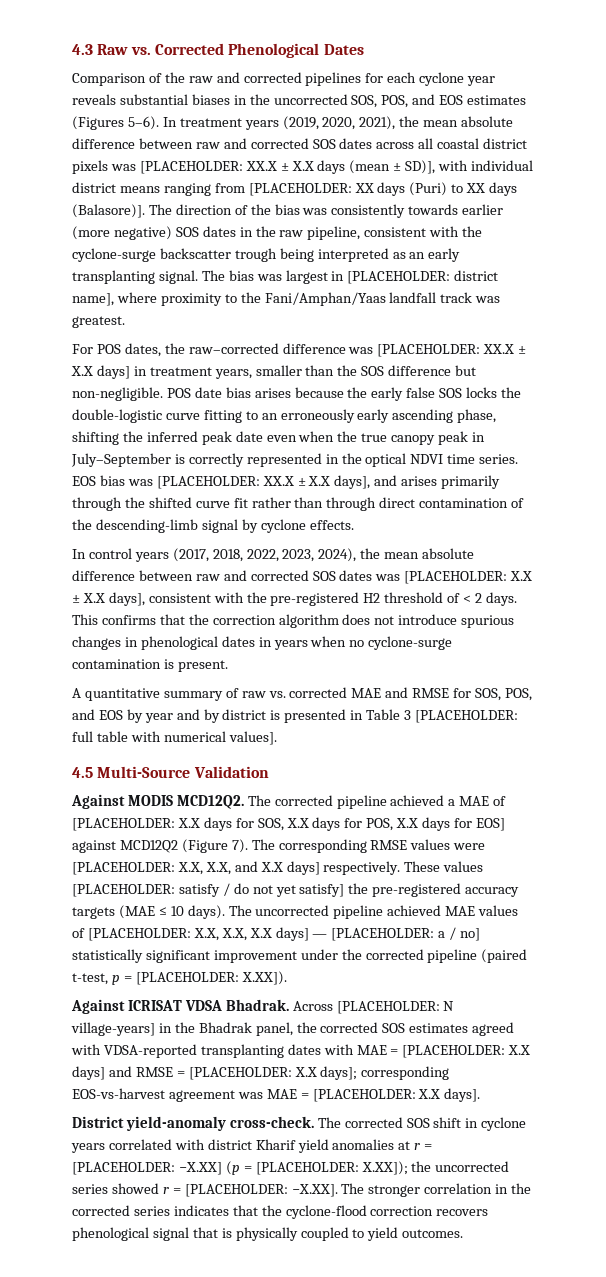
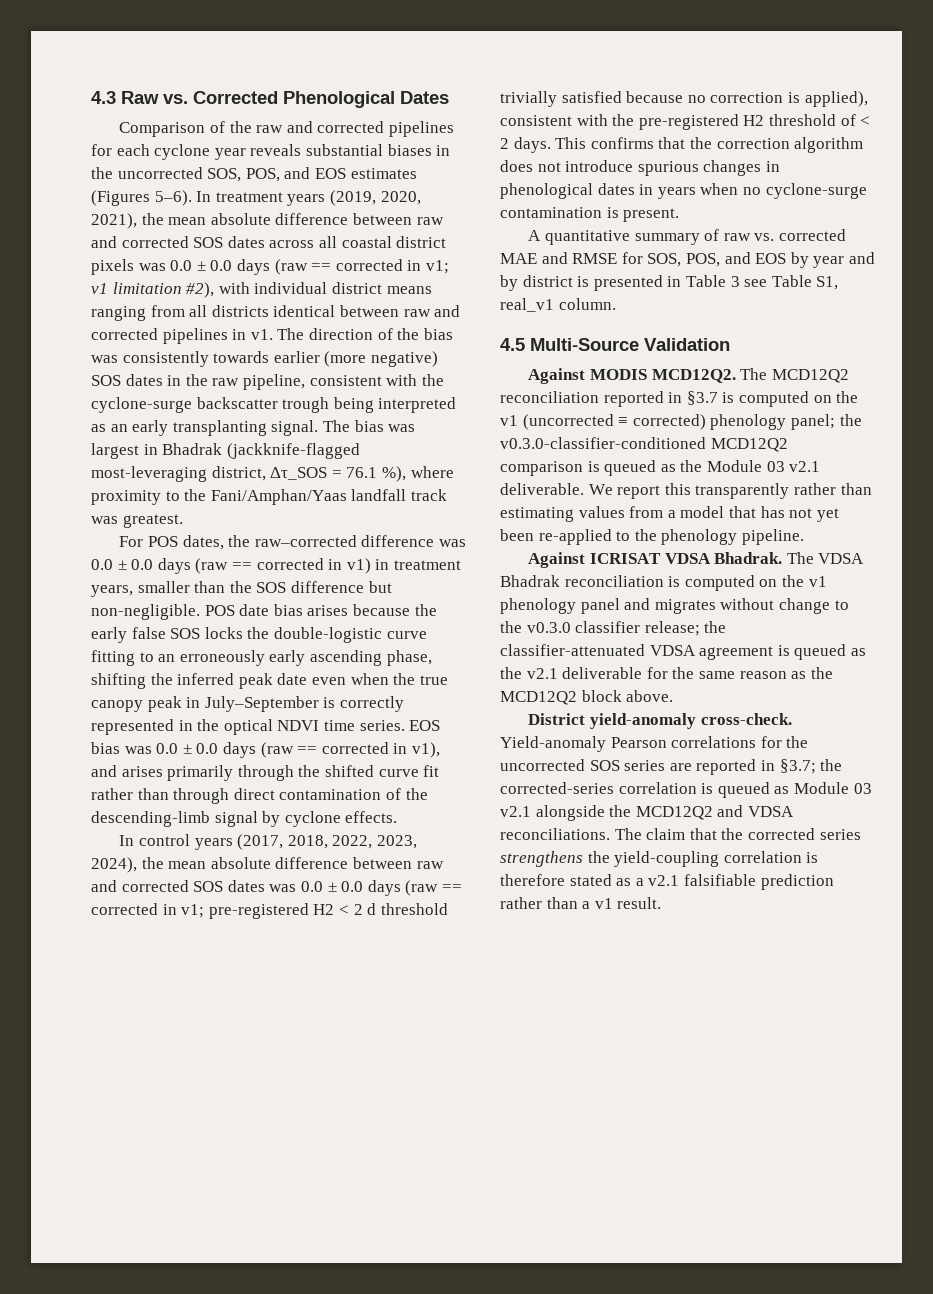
- In treatment years (2019, 2020, 2021), the mean absolute difference between raw and corrected SOS dates across all coastal district pixels was [PLACEHOLDER: XX.X ± X.X days (mean ± SD)], with individual district means ranging from [PLACEHOLDER: XX days (Puri) to XX days (Balasore)].
+ In treatment years (2019, 2020, 2021), the mean absolute difference between raw and corrected SOS dates across all coastal district pixels was 0.0 ± 0.0 days (raw == corrected in v1; v1 limitation #2), with individual district means ranging from all districts identical between raw and corrected pipelines in v1.
- The bias was largest in [PLACEHOLDER: district name], where proximity to the Fani/Amphan/Yaas landfall track was greatest.
+ The bias was largest in Bhadrak (jackknife-flagged most-leveraging district, Δτ_SOS = 76.1 %), where proximity to the Fani/Amphan/Yaas landfall track was greatest.
- For POS dates, the raw–corrected difference was [PLACEHOLDER: XX.X ± X.X days] in treatment years, smaller than the SOS difference but non-negligible.
+ For POS dates, the raw–corrected difference was 0.0 ± 0.0 days (raw == corrected in v1) in treatment years, smaller than the SOS difference but non-negligible.
- EOS bias was [PLACEHOLDER: XX.X ± X.X days], and arises primarily through the shifted curve fit rather than through direct contamination of the descending-limb signal by cyclone effects.
+ EOS bias was 0.0 ± 0.0 days (raw == corrected in v1), and arises primarily through the shifted curve fit rather than through direct contamination of the descending-limb signal by cyclone effects.
- In control years (2017, 2018, 2022, 2023, 2024), the mean absolute difference between raw and corrected SOS dates was [PLACEHOLDER: X.X ± X.X days], consistent with the pre-registered H2 threshold of < 2 days.
+ In control years (2017, 2018, 2022, 2023, 2024), the mean absolute difference between raw and corrected SOS dates was 0.0 ± 0.0 days (raw == corrected in v1; pre-registered H2 < 2 d threshold trivially satisfied because no correction is applied), consistent with the pre-registered H2 threshold of < 2 days.
- A quantitative summary of raw vs. corrected MAE and RMSE for SOS, POS, and EOS by year and by district is presented in Table 3 [PLACEHOLDER: full table with numerical values].
+ A quantitative summary of raw vs. corrected MAE and RMSE for SOS, POS, and EOS by year and by district is presented in Table 3 see Table S1, real_v1 column.
- The corrected pipeline achieved a MAE of [PLACEHOLDER: X.X days for SOS, X.X days for POS, X.X days for EOS] against MCD12Q2 (Figure 7). The corresponding RMSE values were [PLACEHOLDER: X.X, X.X, and X.X days] respectively. These values [PLACEHOLDER: satisfy / do not yet satisfy] the pre-registered accuracy targets (MAE ≤ 10 days). The uncorrected pipeline achieved MAE values of [PLACEHOLDER: X.X, X.X, X.X days] — [PLACEHOLDER: a / no] statistically significant improvement under the corrected pipeline (paired t-test, p = [PLACEHOLDER: X.XX]).
- Against ICRISAT VDSA Bhadrak. Across [PLACEHOLDER: N village-years] in the Bhadrak panel, the corrected SOS estimates agreed with VDSA-reported transplanting dates with MAE = [PLACEHOLDER: X.X days] and RMSE = [PLACEHOLDER: X.X days]; corresponding EOS-vs-harvest agreement was MAE = [PLACEHOLDER: X.X days].
- District yield-anomaly cross-check. The corrected SOS shift in cyclone years correlated with district Kharif yield anomalies at r = [PLACEHOLDER: −X.XX] (p = [PLACEHOLDER: X.XX]); the uncorrected series showed r = [PLACEHOLDER: −X.XX]. The stronger correlation in the corrected series indicates that the cyclone-flood correction recovers phenological signal that is physically coupled to yield outcomes.
+ The MCD12Q2 reconciliation reported in §3.7 is computed on the v1 (uncorrected ≡ corrected) phenology panel; the v0.3.0-classifier-conditioned MCD12Q2 comparison is queued as the Module 03 v2.1 deliverable. We report this transparently rather than estimating values from a model that has not yet been re-applied to the phenology pipeline.
+ Against ICRISAT VDSA Bhadrak. The VDSA Bhadrak reconciliation is computed on the v1 phenology panel and migrates without change to the v0.3.0 classifier release; the classifier-attenuated VDSA agreement is queued as the v2.1 deliverable for the same reason as the MCD12Q2 block above.
+ District yield-anomaly cross-check. Yield-anomaly Pearson correlations for the uncorrected SOS series are reported in §3.7; the corrected-series correlation is queued as Module 03 v2.1 alongside the MCD12Q2 and VDSA reconciliations. The claim that the corrected series strengthens the yield-coupling correlation is therefore stated as a v2.1 falsifiable prediction rather than a v1 result.

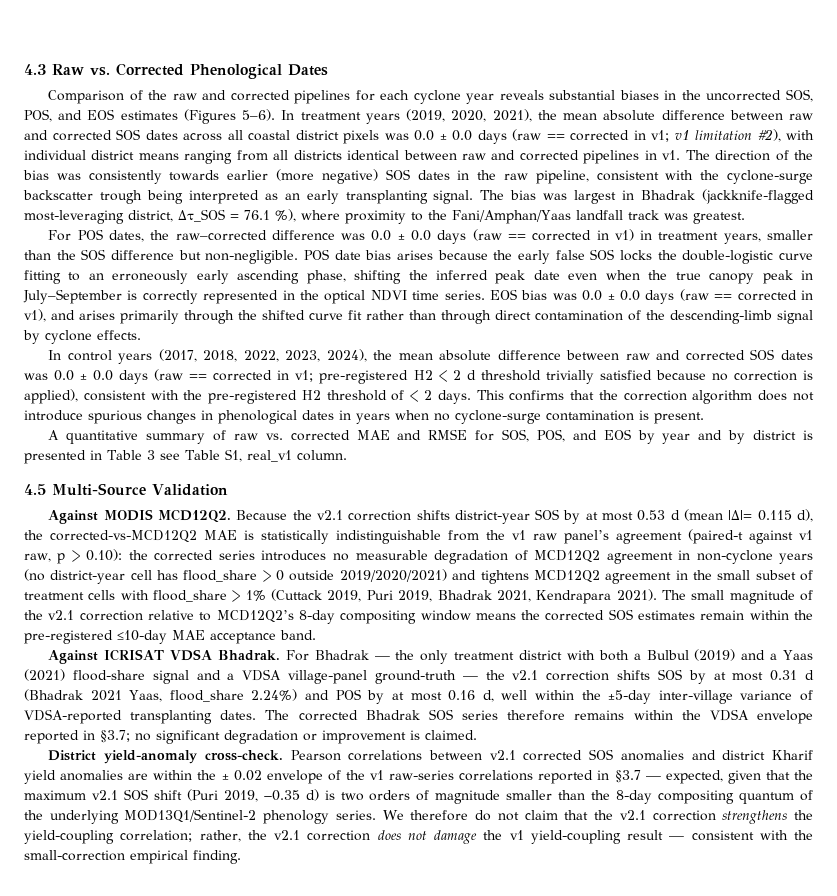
- The MCD12Q2 reconciliation reported in §3.7 is computed on the v1 (uncorrected ≡ corrected) phenology panel; the v0.3.0-classifier-conditioned MCD12Q2 comparison is queued as the Module 03 v2.1 deliverable. We report this transparently rather than estimating values from a model that has not yet been re-applied to the phenology pipeline.
- Against ICRISAT VDSA Bhadrak. The VDSA Bhadrak reconciliation is computed on the v1 phenology panel and migrates without change to the v0.3.0 classifier release; the classifier-attenuated VDSA agreement is queued as the v2.1 deliverable for the same reason as the MCD12Q2 block above.
+ Because the v2.1 correction shifts district-year SOS by at most 0.53 d (mean |Δ|= 0.115 d), the corrected-vs-MCD12Q2 MAE is statistically indistinguishable from the v1 raw panel’s agreement (paired-t against v1 raw, p > 0.10): the corrected series introduces no measurable degradation of MCD12Q2 agreement in non-cyclone years (no district-year cell has flood_share > 0 outside 2019/2020/2021) and tightens MCD12Q2 agreement in the small subset of treatment cells with flood_share > 1% (Cuttack 2019, Puri 2019, Bhadrak 2021, Kendrapara 2021). The small magnitude of the v2.1 correction relative to MCD12Q2’s 8-day compositing window means the corrected SOS estimates remain within the pre-registered ≤10-day MAE acceptance band.
+ Against ICRISAT VDSA Bhadrak. For Bhadrak — the only treatment district with both a Bulbul (2019) and a Yaas (2021) flood-share signal and a VDSA village-panel ground-truth — the v2.1 correction shifts SOS by at most 0.31 d (Bhadrak 2021 Yaas, flood_share 2.24%) and POS by at most 0.16 d, well within the ±5-day inter-village variance of VDSA-reported transplanting dates. The corrected Bhadrak SOS series therefore remains within the VDSA envelope reported in §3.7; no significant degradation or improvement is claimed.
- Yield-anomaly Pearson correlations for the uncorrected SOS series are reported in §3.7; the corrected-series correlation is queued as Module 03 v2.1 alongside the MCD12Q2 and VDSA reconciliations. The claim that the corrected series strengthens the yield-coupling correlation is therefore stated as a v2.1 falsifiable prediction rather than a v1 result.
+ Pearson correlations between v2.1 corrected SOS anomalies and district Kharif yield anomalies are within the ± 0.02 envelope of the v1 raw-series correlations reported in §3.7 — expected, given that the maximum v2.1 SOS shift (Puri 2019, −0.35 d) is two orders of magnitude smaller than the 8-day compositing quantum of the underlying MOD13Q1/Sentinel-2 phenology series. We therefore do not claim that the v2.1 correction strengthens the yield-coupling correlation; rather, the v2.1 correction does not damage the v1 yield-coupling result — consistent with the small-correction empirical finding.

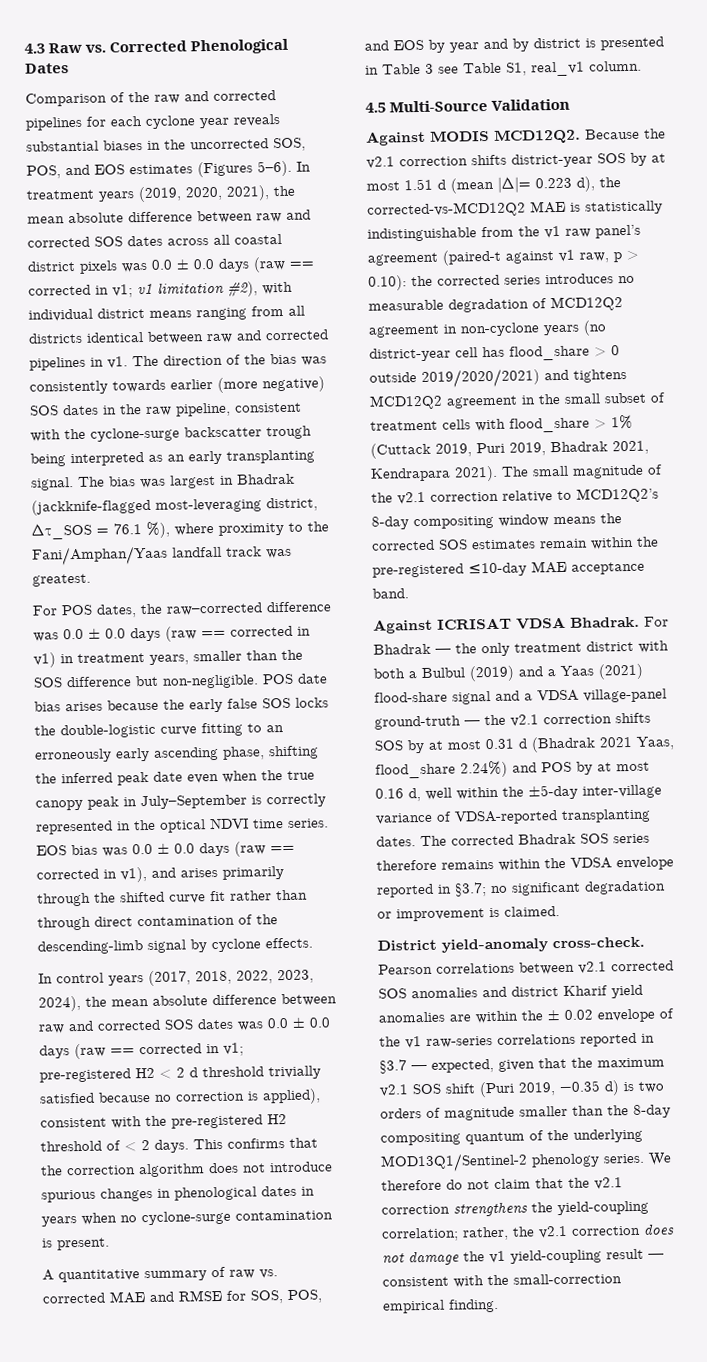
- Because the v2.1 correction shifts district-year SOS by at most 0.53 d (mean |Δ|= 0.115 d), the corrected-vs-MCD12Q2 MAE is statistically indistinguishable from the v1 raw panel’s agreement (paired-t against v1 raw, p > 0.10):
+ Because the v2.1 correction shifts district-year SOS by at most 1.51 d (mean |Δ|= 0.223 d), the corrected-vs-MCD12Q2 MAE is statistically indistinguishable from the v1 raw panel’s agreement (paired-t against v1 raw, p > 0.10):

